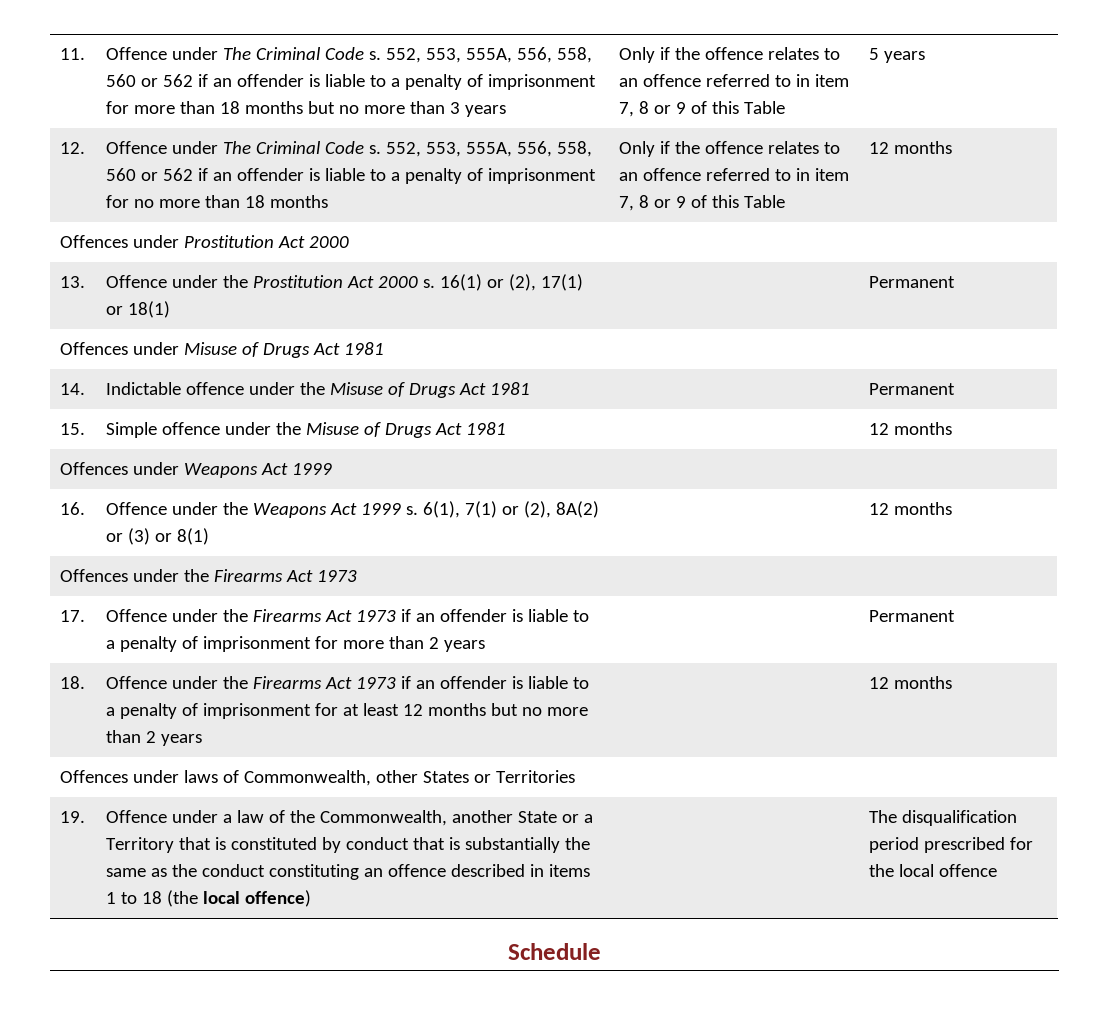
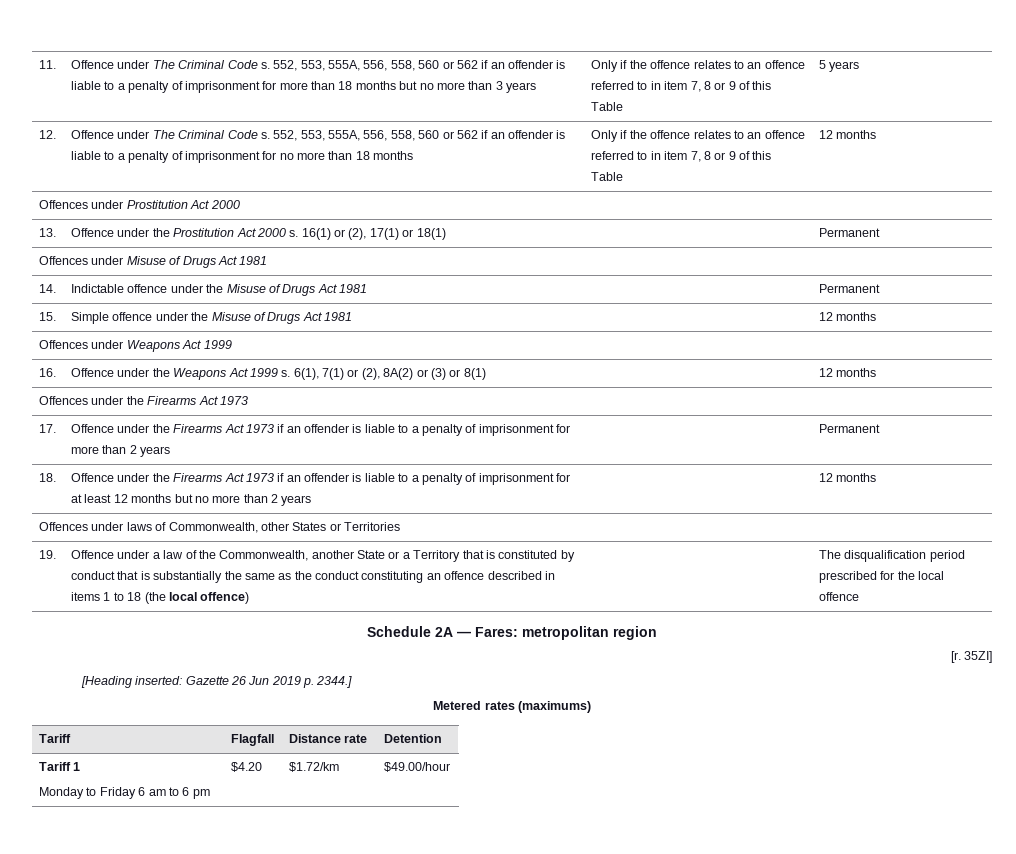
- Schedule
+ Schedule 2A — Fares: metropolitan region
+ [r. 35ZI]
+ [Heading inserted: Gazette 26 Jun 2019 p. 2344.]
+ Metered rates (maximums)
+ Tariff | Flagfall | Distance rate | Detention
+ Tariff 1
+ Monday to Friday 6 am to 6 pm | $4.20 | $1.72/km | $49.00/hour

